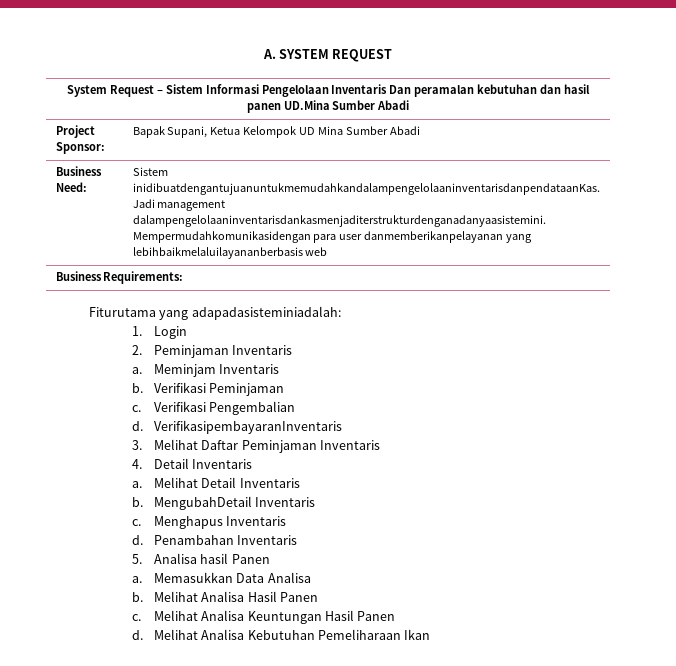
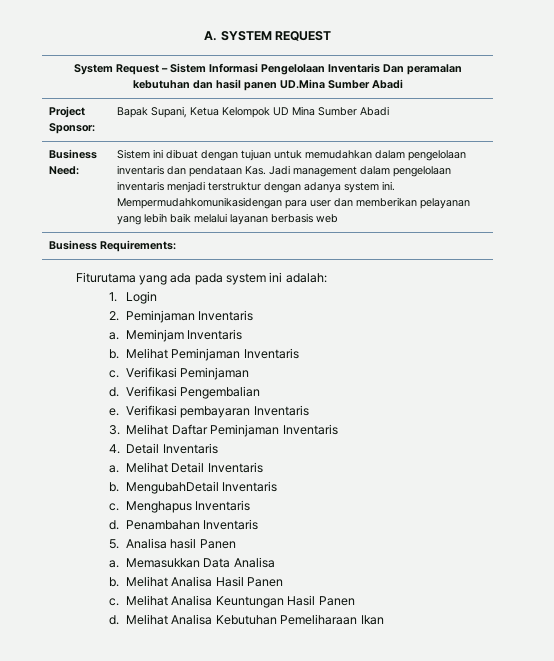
- Business Need: | Sistem inidibuatdengantujuanuntukmemudahkandalampengelolaaninventarisdanpendataanKas. Jadi management dalampengelolaaninventarisdankasmenjaditerstrukturdenganadanyaasistemini. Mempermudahkomunikasidengan para user danmemberikanpelayanan yang lebihbaikmelaluilayananberbasis web
+ Business Need: | Sistem ini dibuat dengan tujuan untuk memudahkan dalam pengelolaan inventaris dan pendataan Kas. Jadi management dalam pengelolaan inventaris menjadi terstruktur dengan adanya system ini. Mempermudahkomunikasidengan para user dan memberikan pelayanan yang lebih baik melalui layanan berbasis web
- Fiturutama yang adapadasisteminiadalah:
+ Fiturutama yang ada pada system ini adalah:
+ Melihat Peminjaman Inventaris
+ c.
  Verifikasi Peminjaman
- c.
+ d.
- d. VerifikasipembayaranInventaris
+ e. Verifikasi pembayaran Inventaris

